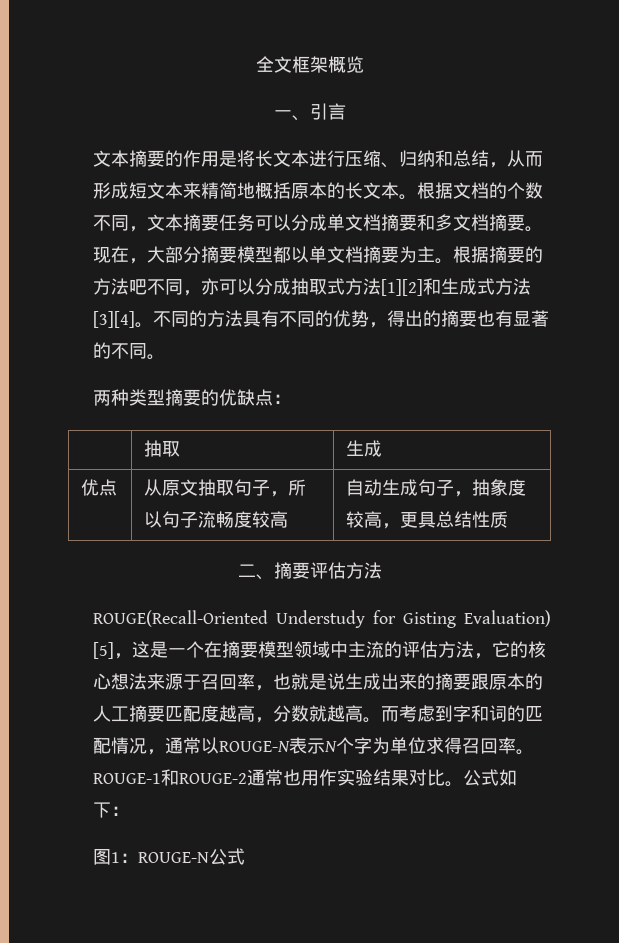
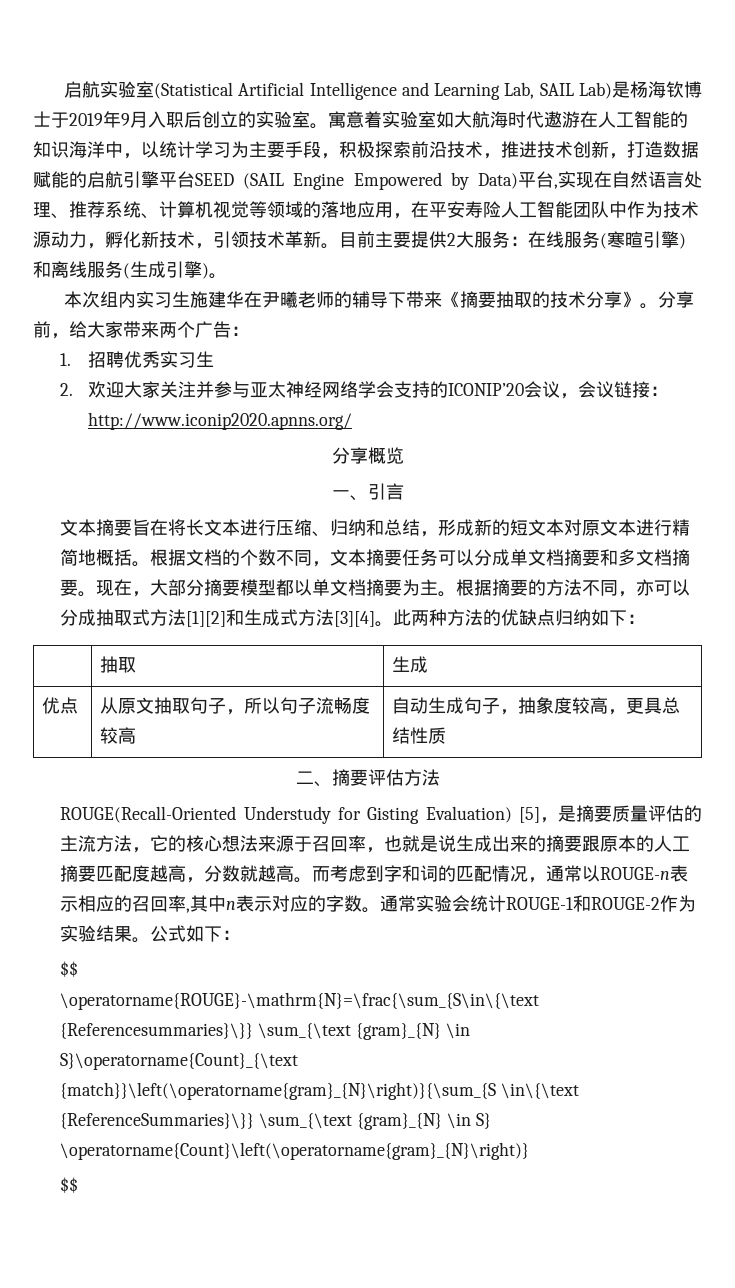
- 全文框架概览
+ 启航实验室(Statistical Artificial Intelligence and Learning Lab, SAIL Lab)是杨海钦博士于2019年9月入职后创立的实验室。寓意着实验室如大航海时代遨游在人工智能的知识海洋中，以统计学习为主要手段，积极探索前沿技术，推进技术创新，打造数据赋能的启航引擎平台SEED (SAIL Engine Empowered by Data)平台,实现在自然语言处理、推荐系统、计算机视觉等领域的落地应用，在平安寿险人工智能团队中作为技术源动力，孵化新技术，引领技术革新。目前主要提供2大服务：在线服务(寒暄引擎)和离线服务(生成引擎)。
+ 本次组内实习生施建华在尹曦老师的辅导下带来《摘要抽取的技术分享》。分享前，给大家带来两个广告：
+ 1.招聘优秀实习生
+ 2.欢迎大家关注并参与亚太神经网络学会支持的ICONIP’20会议，会议链接：http://www.iconip2020.apnns.org/
+ 分享概览
- 文本摘要的作用是将长文本进行压缩、归纳和总结，从而形成短文本来精简地概括原本的长文本。
+ 文本摘要旨在将长文本进行压缩、归纳和总结，形成新的短文本对原文本进行精简地概括。
- 根据摘要的方法吧不同，亦可以分成抽取式方法[1][2]和生成式方法[3][4]。
+ 根据摘要的方法不同，亦可以分成抽取式方法[1][2]和生成式方法[3][4]。
- 不同的方法具有不同的优势，得出的摘要也有显著的不同。
- 两种类型摘要的优缺点：
+ 此两种方法的优缺点归纳如下：
- ROUGE(Recall-Oriented Understudy for Gisting Evaluation) [5]，这是一个在摘要模型领域中主流的评估方法，它的核心想法来源于召回率，也就是说生成出来的摘要跟原本的人工摘要匹配度越高，分数就越高。
+ ROUGE(Recall-Oriented Understudy for Gisting Evaluation) [5]，是摘要质量评估的主流方法，它的核心想法来源于召回率，也就是说生成出来的摘要跟原本的人工摘要匹配度越高，分数就越高。
- 而考虑到字和词的匹配情况，通常以ROUGE-N表示N个字为单位求得召回率。ROUGE-1和ROUGE-2通常也用作实验结果对比。
+ 而考虑到字和词的匹配情况，通常以ROUGE-n表示相应的召回率,其中n表示对应的字数。通常实验会统计ROUGE-1和ROUGE-2作为实验结果。
  公式如下：
- 图1：ROUGE-N公式
+ $$
+ \operatorname{ROUGE}-\mathrm{N}=\frac{\sum_{S\in\{\text {Referencesummaries}\}} \sum_{\text {gram}_{N} \in S}\operatorname{Count}_{\text {match}}\left(\operatorname{gram}_{N}\right)}{\sum_{S \in\{\text {ReferenceSummaries}\}} \sum_{\text {gram}_{N} \in S} \operatorname{Count}\left(\operatorname{gram}_{N}\right)}
+ $$

